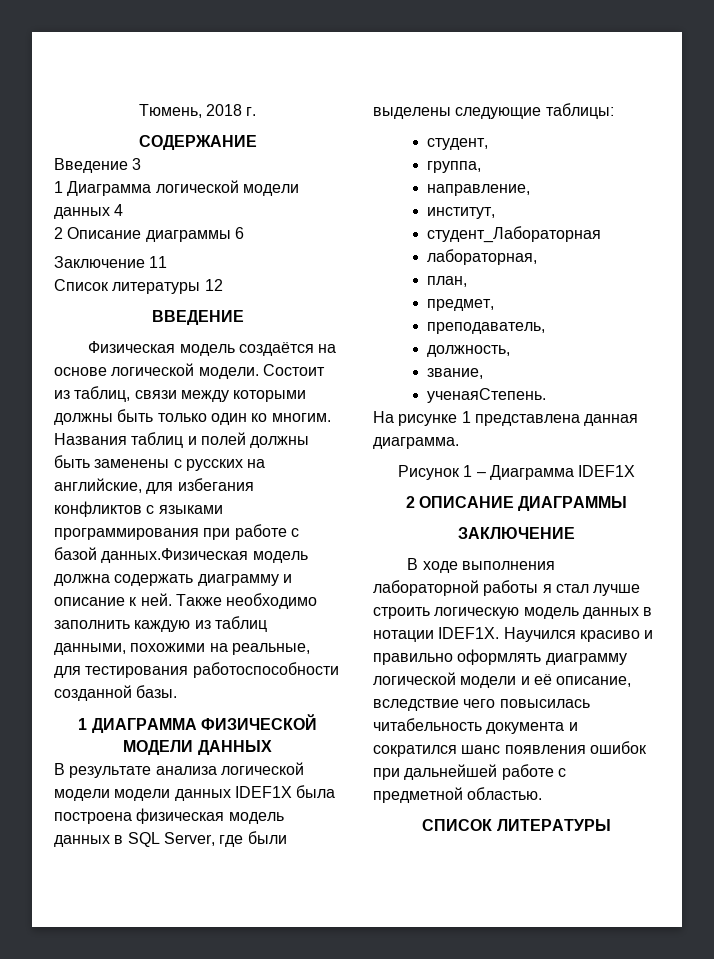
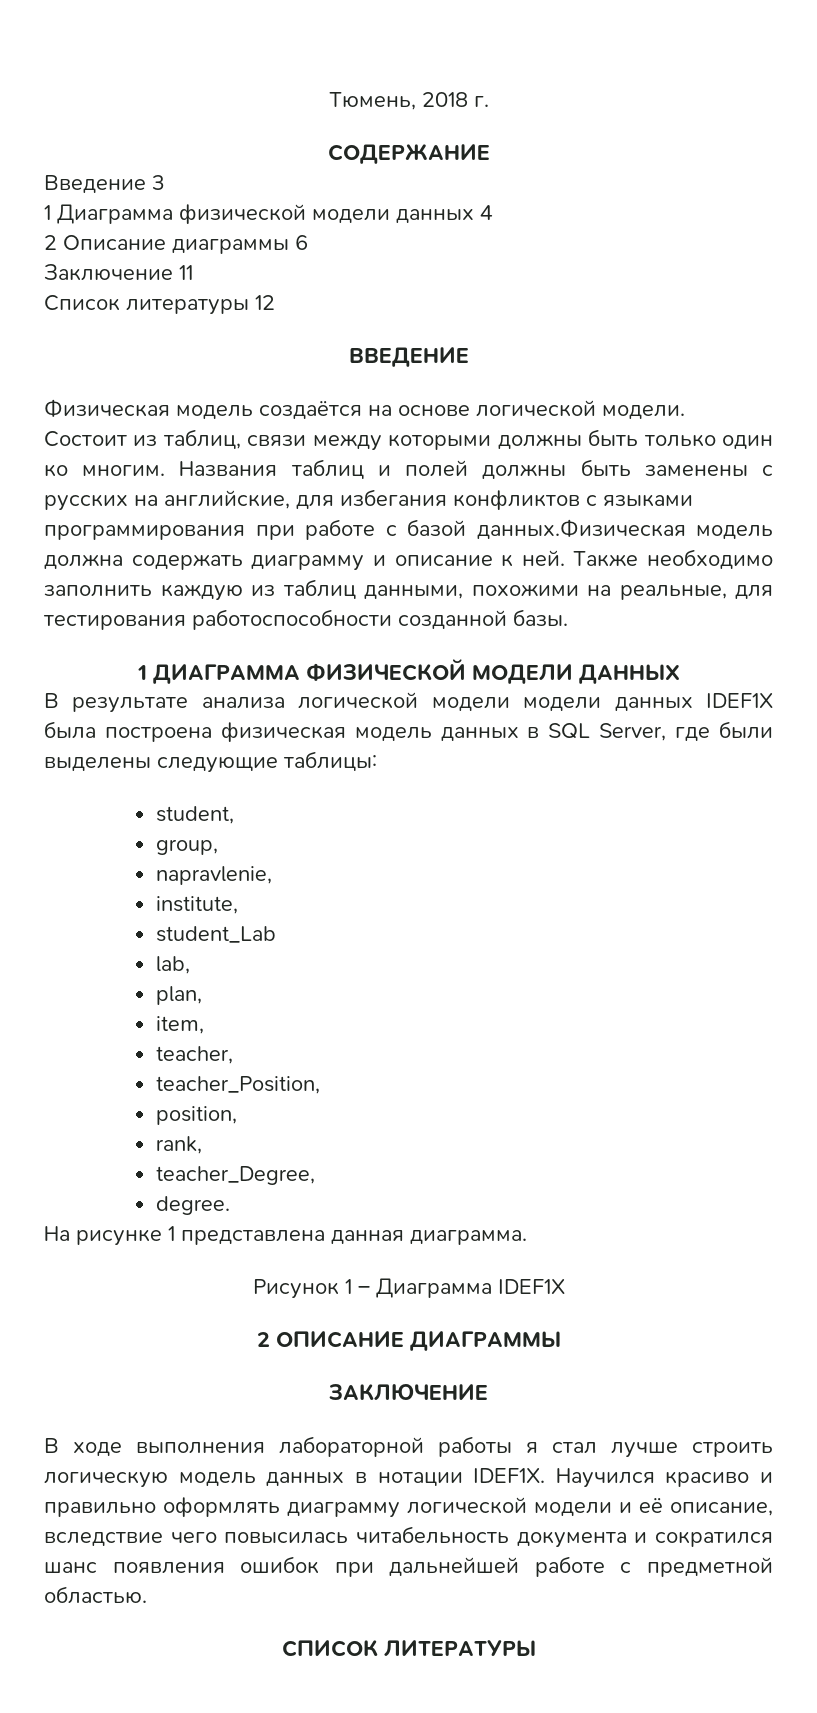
- 1 Диаграмма логической модели данных 4
+ 1 Диаграмма физической модели данных 4
- студент,
- группа,
- направление,
- институт,
- студент_Лабораторная
- лабораторная,
- план,
- предмет,
- преподаватель,
- должность,
- звание,
- ученаяСтепень.
+ student,
+ group,
+ napravlenie,
+ institute,
+ student_Lab
+ lab,
+ plan,
+ item,
+ teacher,
+ teacher_Position,
+ position,
+ rank,
+ teacher_Degree,
+ degree.

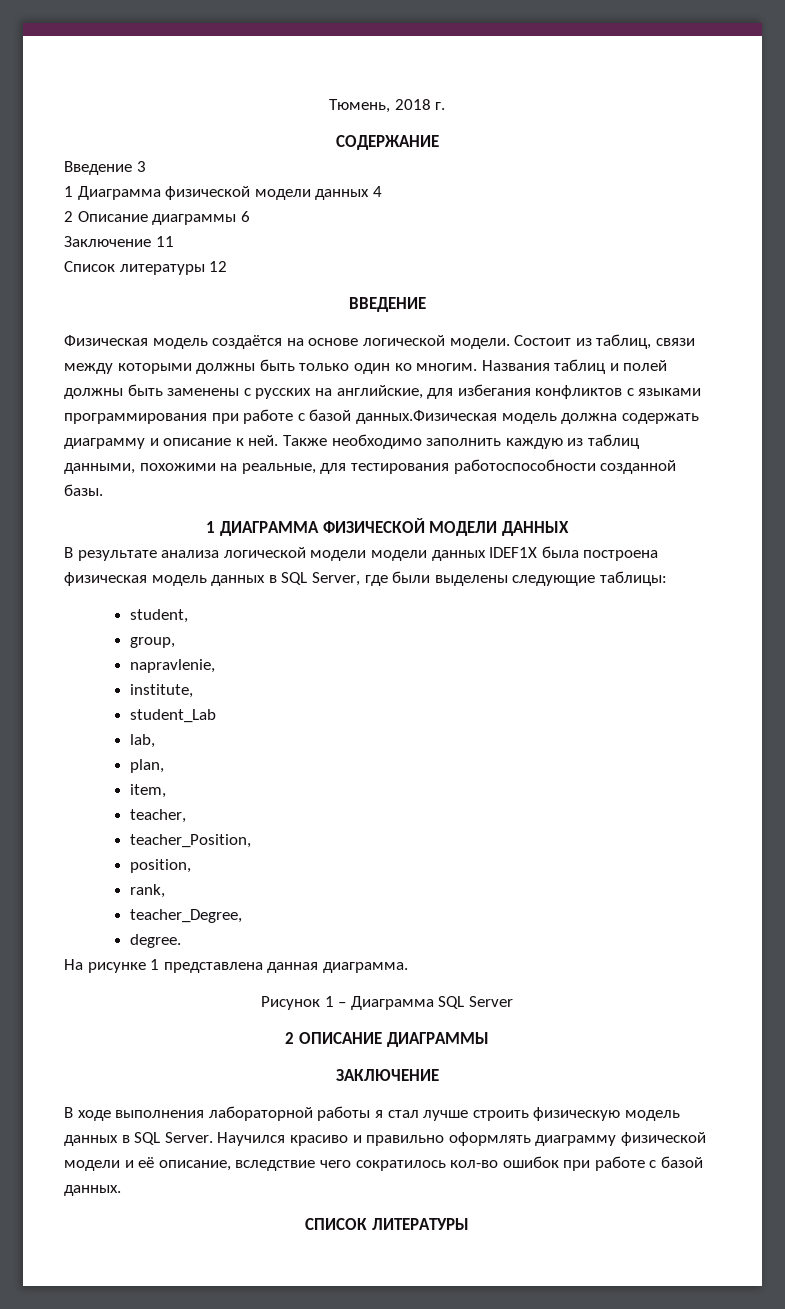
- Рисунок 1 – Диаграмма IDEF1X
+ Рисунок 1 – Диаграмма SQL Server
- В ходе выполнения лабораторной работы я стал лучше строить логическую модель данных в нотации IDEF1X.
+ В ходе выполнения лабораторной работы я стал лучше строить физическую модель данных в SQL Server.
- Научился красиво и правильно оформлять диаграмму логической модели и её описание, вследствие чего повысилась читабельность документа и сократился шанс появления ошибок при дальнейшей работе с предметной областью.
+ Научился красиво и правильно оформлять диаграмму физической модели и её описание, вследствие чего сократилось кол-во ошибок при работе с базой данных.

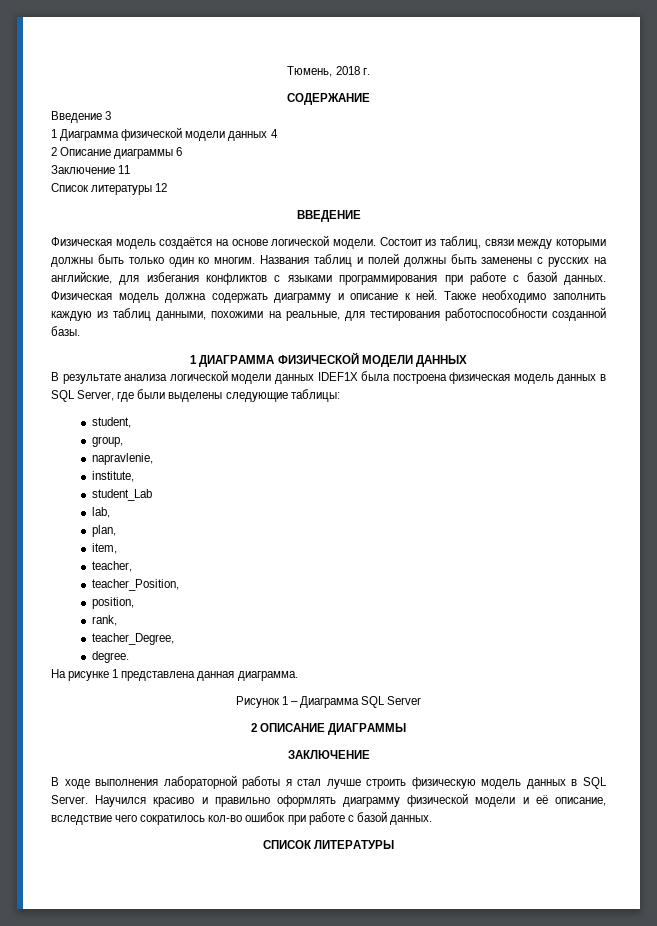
- Названия таблиц и полей должны быть заменены с русских на английские, для избегания конфликтов с языками программирования при работе с базой данных.Физическая модель должна содержать диаграмму и описание к ней.
+ Названия таблиц и полей должны быть заменены с русских на английские, для избегания конфликтов с языками программирования при работе с базой данных. Физическая модель должна содержать диаграмму и описание к ней.
- В результате анализа логической модели модели данных IDEF1X была построена физическая модель данных в SQL Server, где были выделены следующие таблицы:
+ В результате анализа логической модели данных IDEF1X была построена физическая модель данных в SQL Server, где были выделены следующие таблицы:

